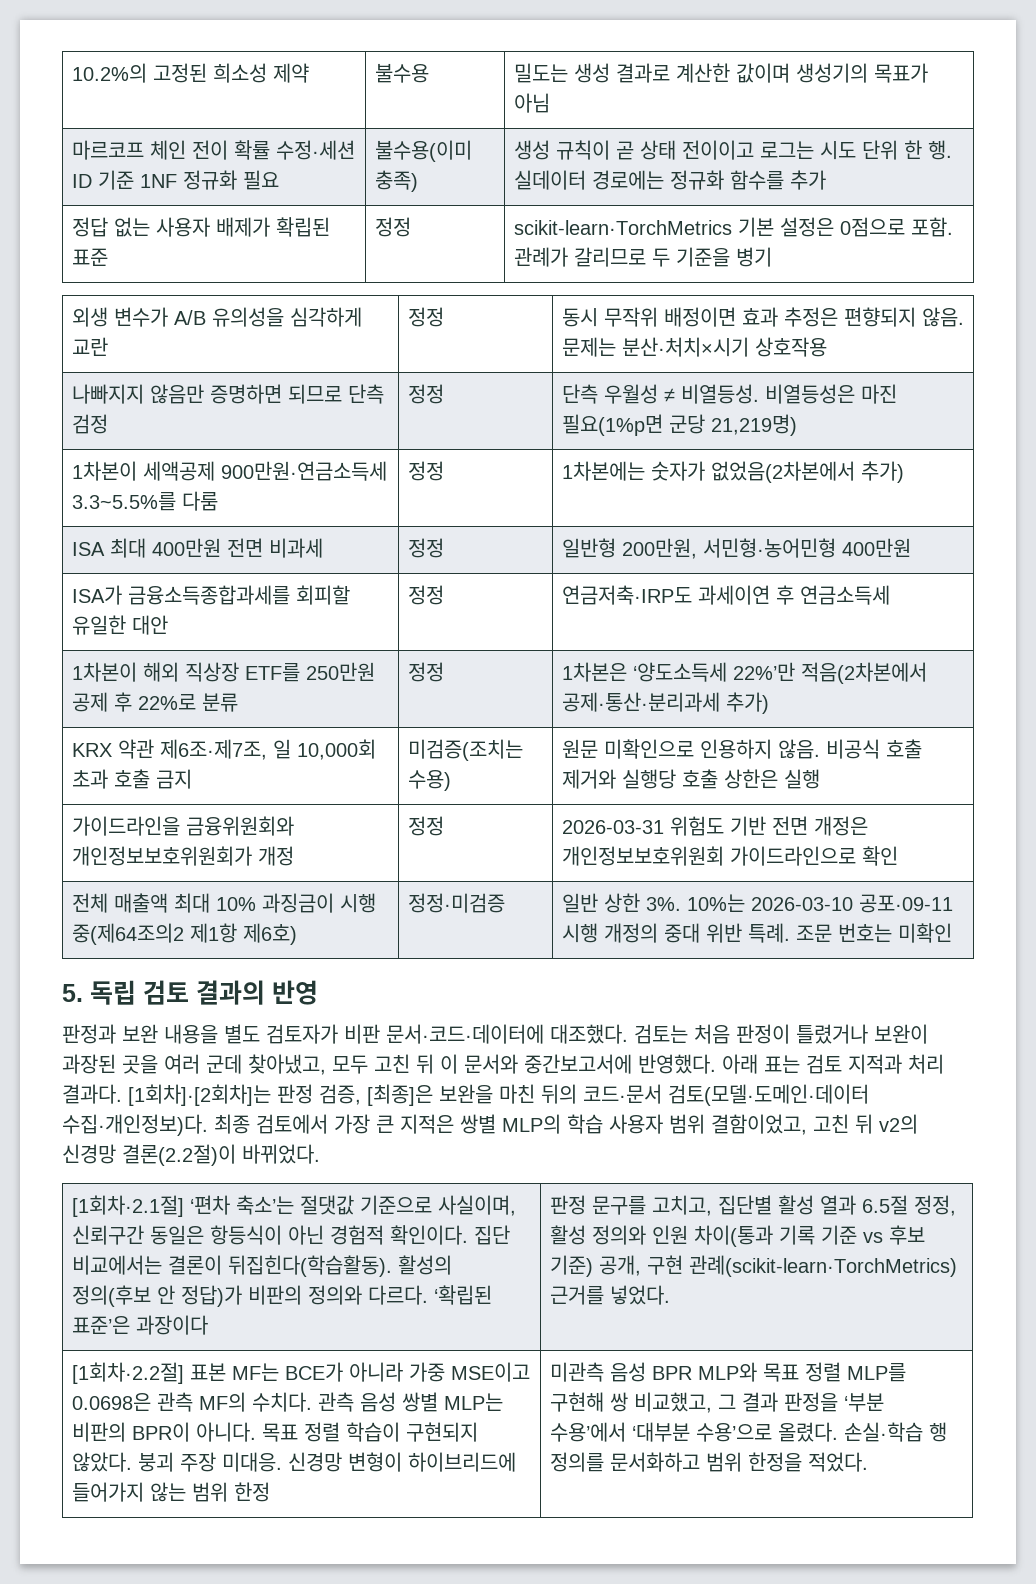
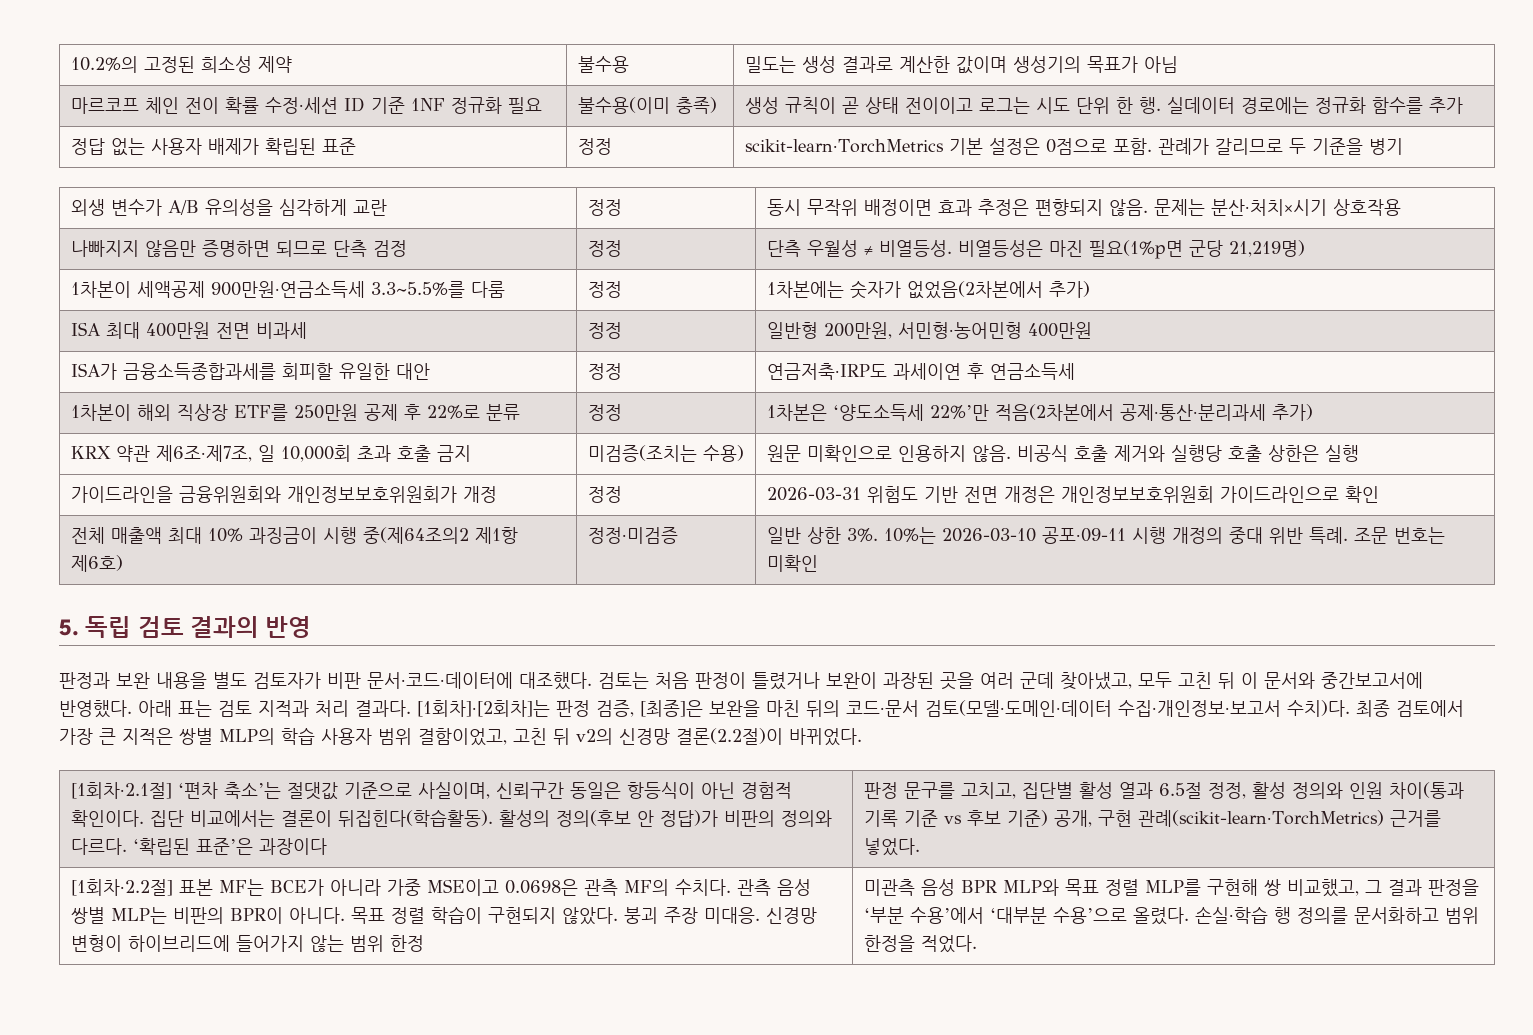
- [1회차]·[2회차]는 판정 검증, [최종]은 보완을 마친 뒤의 코드·문서 검토(모델·도메인·데이터 수집·개인정보)다.
+ [1회차]·[2회차]는 판정 검증, [최종]은 보완을 마친 뒤의 코드·문서 검토(모델·도메인·데이터 수집·개인정보·보고서 수치)다.

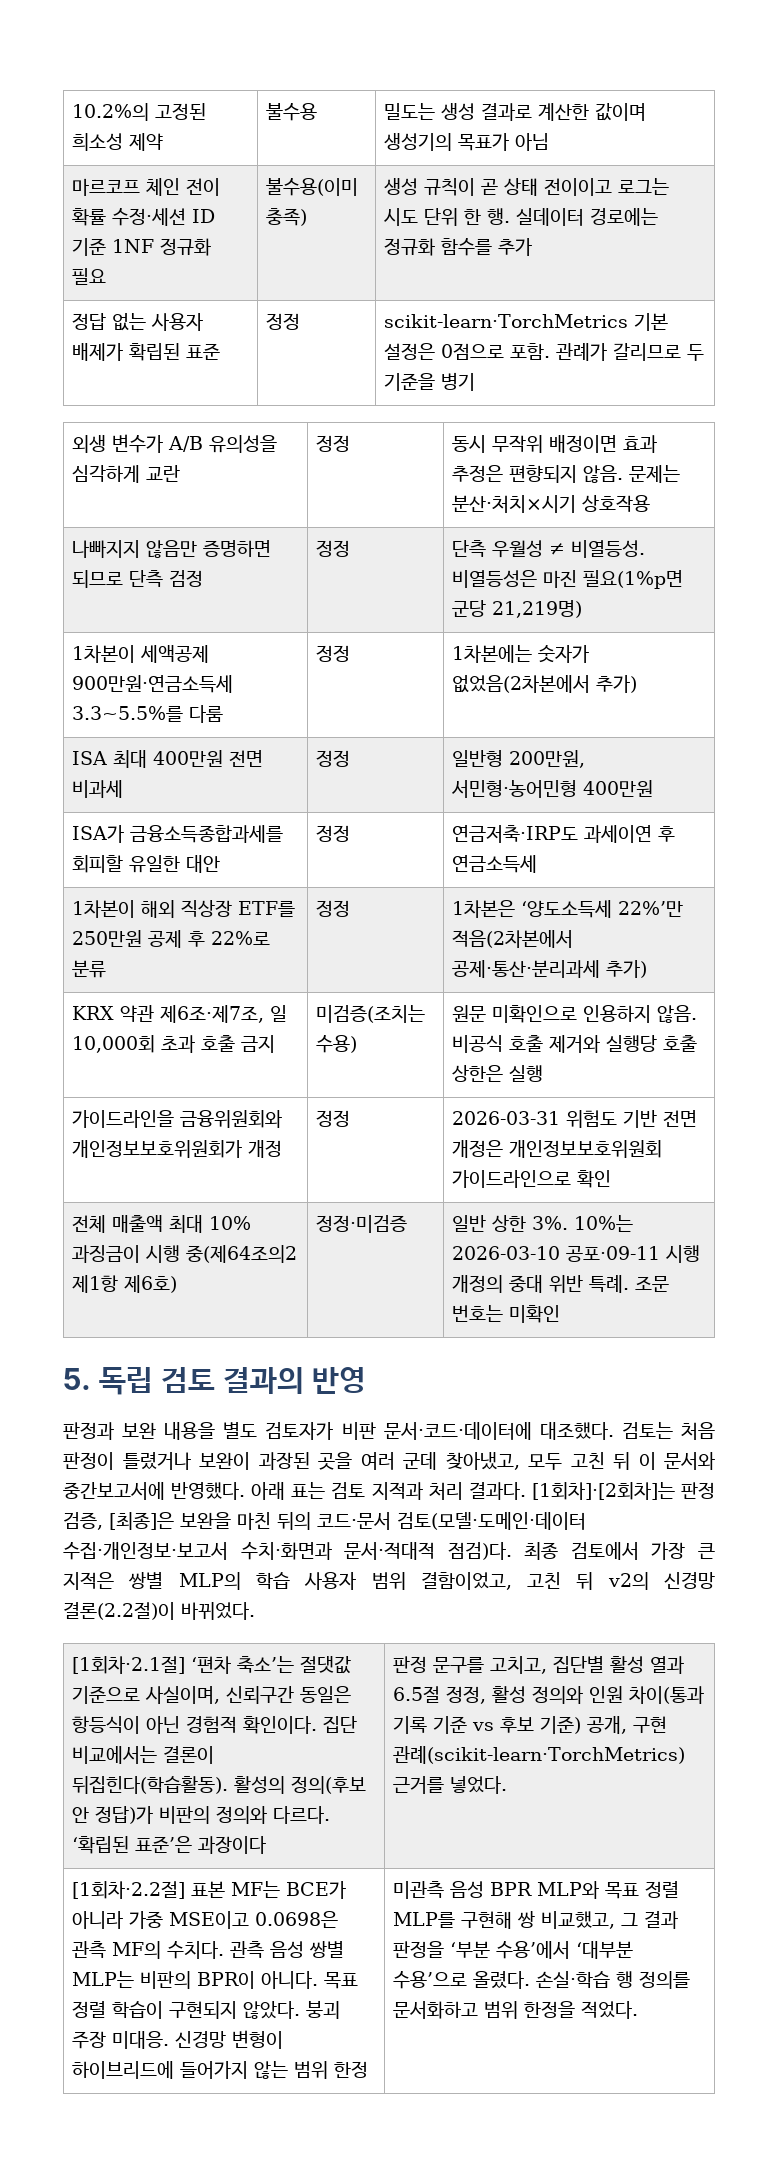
- [1회차]·[2회차]는 판정 검증, [최종]은 보완을 마친 뒤의 코드·문서 검토(모델·도메인·데이터 수집·개인정보·보고서 수치)다.
+ [1회차]·[2회차]는 판정 검증, [최종]은 보완을 마친 뒤의 코드·문서 검토(모델·도메인·데이터 수집·개인정보·보고서 수치·화면과 문서·적대적 점검)다.

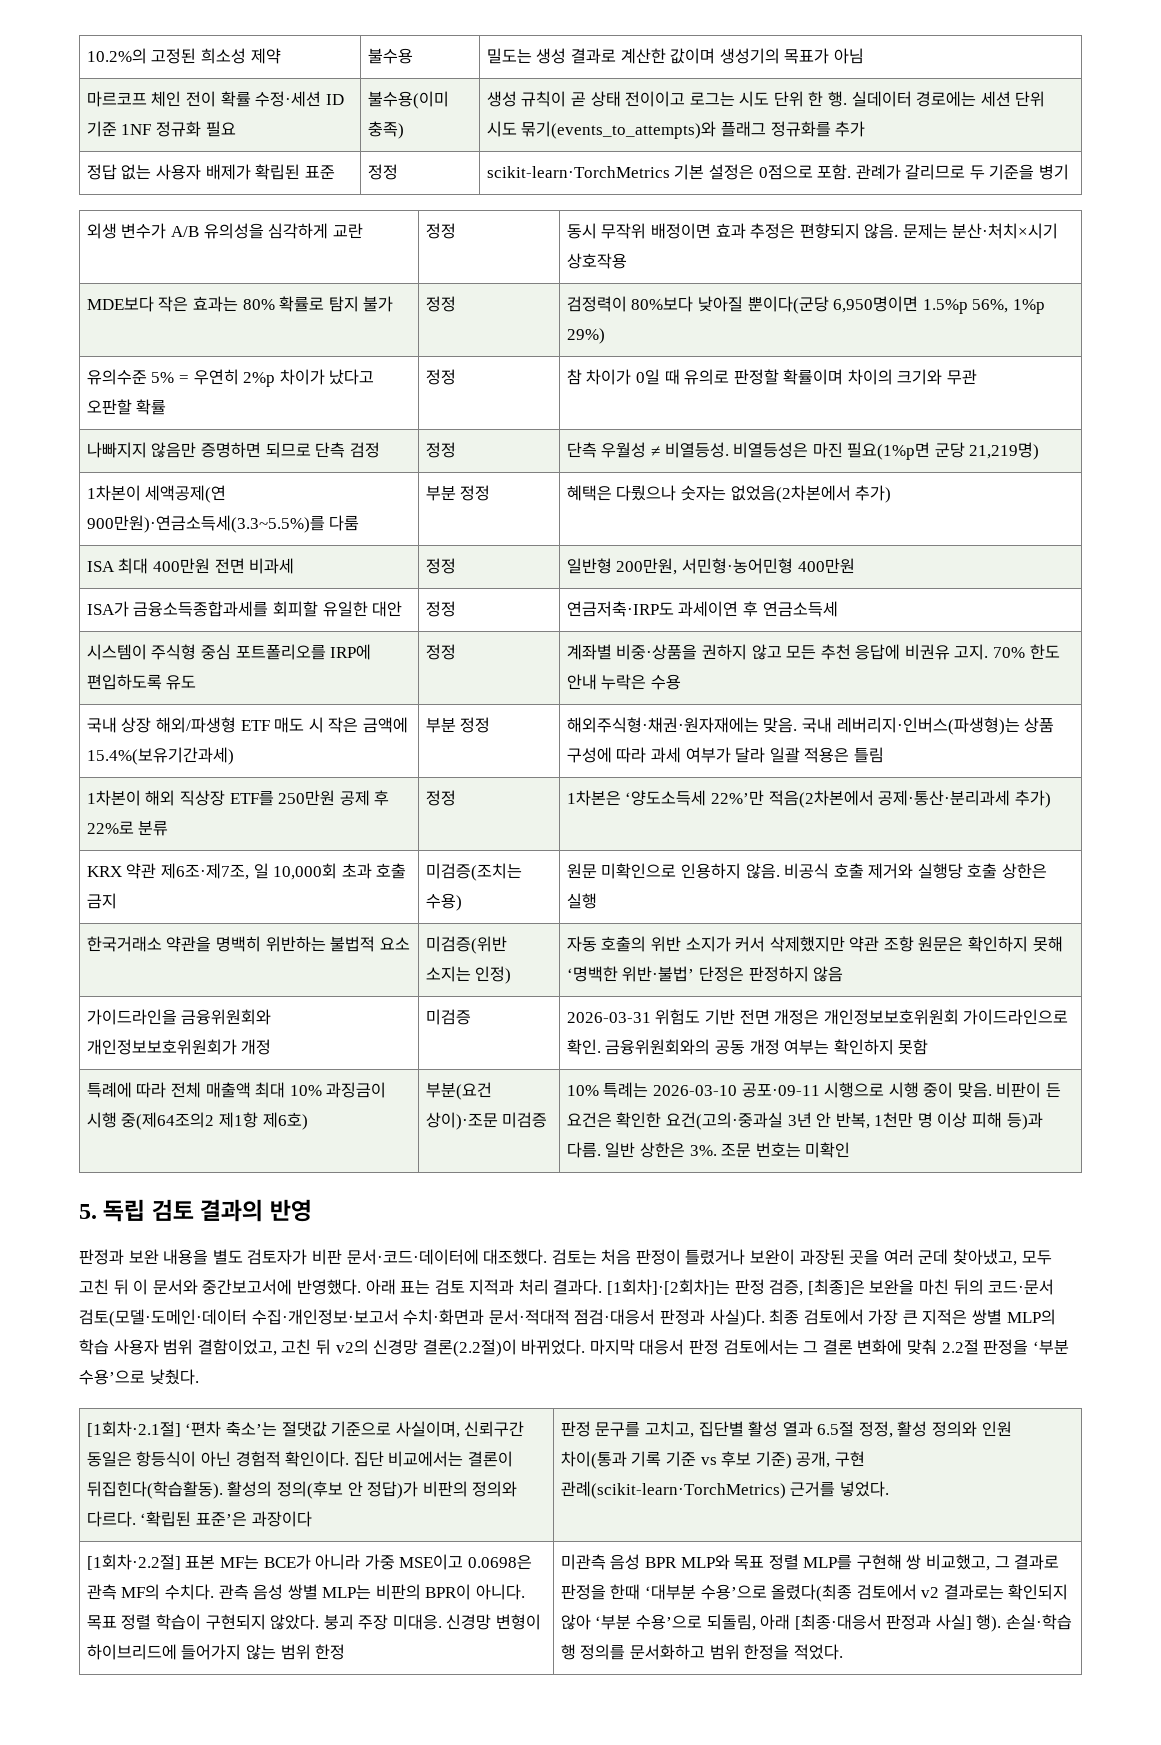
- 마르코프 체인 전이 확률 수정·세션 ID 기준 1NF 정규화 필요 | 불수용(이미 충족) | 생성 규칙이 곧 상태 전이이고 로그는 시도 단위 한 행. 실데이터 경로에는 정규화 함수를 추가
+ 마르코프 체인 전이 확률 수정·세션 ID 기준 1NF 정규화 필요 | 불수용(이미 충족) | 생성 규칙이 곧 상태 전이이고 로그는 시도 단위 한 행. 실데이터 경로에는 세션 단위 시도 묶기(events_to_attempts)와 플래그 정규화를 추가
+ MDE보다 작은 효과는 80% 확률로 탐지 불가 | 정정 | 검정력이 80%보다 낮아질 뿐이다(군당 6,950명이면 1.5%p 56%, 1%p 29%)
+ 유의수준 5% = 우연히 2%p 차이가 났다고 오판할 확률 | 정정 | 참 차이가 0일 때 유의로 판정할 확률이며 차이의 크기와 무관
- 1차본이 세액공제 900만원·연금소득세 3.3~5.5%를 다룸 | 정정 | 1차본에는 숫자가 없었음(2차본에서 추가)
+ 1차본이 세액공제(연 900만원)·연금소득세(3.3~5.5%)를 다룸 | 부분 정정 | 혜택은 다뤘으나 숫자는 없었음(2차본에서 추가)
+ 시스템이 주식형 중심 포트폴리오를 IRP에 편입하도록 유도 | 정정 | 계좌별 비중·상품을 권하지 않고 모든 추천 응답에 비권유 고지. 70% 한도 안내 누락은 수용
+ 국내 상장 해외/파생형 ETF 매도 시 작은 금액에 15.4%(보유기간과세) | 부분 정정 | 해외주식형·채권·원자재에는 맞음. 국내 레버리지·인버스(파생형)는 상품 구성에 따라 과세 여부가 달라 일괄 적용은 틀림
+ 한국거래소 약관을 명백히 위반하는 불법적 요소 | 미검증(위반 소지는 인정) | 자동 호출의 위반 소지가 커서 삭제했지만 약관 조항 원문은 확인하지 못해 ‘명백한 위반·불법’ 단정은 판정하지 않음
- 가이드라인을 금융위원회와 개인정보보호위원회가 개정 | 정정 | 2026-03-31 위험도 기반 전면 개정은 개인정보보호위원회 가이드라인으로 확인
- 전체 매출액 최대 10% 과징금이 시행 중(제64조의2 제1항 제6호) | 정정·미검증 | 일반 상한 3%. 10%는 2026-03-10 공포·09-11 시행 개정의 중대 위반 특례. 조문 번호는 미확인
+ 가이드라인을 금융위원회와 개인정보보호위원회가 개정 | 미검증 | 2026-03-31 위험도 기반 전면 개정은 개인정보보호위원회 가이드라인으로 확인. 금융위원회와의 공동 개정 여부는 확인하지 못함
+ 특례에 따라 전체 매출액 최대 10% 과징금이 시행 중(제64조의2 제1항 제6호) | 부분(요건 상이)·조문 미검증 | 10% 특례는 2026-03-10 공포·09-11 시행으로 시행 중이 맞음. 비판이 든 요건은 확인한 요건(고의·중과실 3년 안 반복, 1천만 명 이상 피해 등)과 다름. 일반 상한은 3%. 조문 번호는 미확인
- [1회차]·[2회차]는 판정 검증, [최종]은 보완을 마친 뒤의 코드·문서 검토(모델·도메인·데이터 수집·개인정보·보고서 수치·화면과 문서·적대적 점검)다.
+ [1회차]·[2회차]는 판정 검증, [최종]은 보완을 마친 뒤의 코드·문서 검토(모델·도메인·데이터 수집·개인정보·보고서 수치·화면과 문서·적대적 점검·대응서 판정과 사실)다.
+ 마지막 대응서 판정 검토에서는 그 결론 변화에 맞춰 2.2절 판정을 ‘부분 수용’으로 낮췄다.
- 미관측 음성 BPR MLP와 목표 정렬 MLP를 구현해 쌍 비교했고, 그 결과 판정을 ‘부분 수용’에서 ‘대부분 수용’으로 올렸다.
+ 미관측 음성 BPR MLP와 목표 정렬 MLP를 구현해 쌍 비교했고, 그 결과로 판정을 한때 ‘대부분 수용’으로 올렸다(최종 검토에서 v2 결과로는 확인되지 않아 ‘부분 수용’으로 되돌림, 아래 [최종·대응서 판정과 사실] 행).

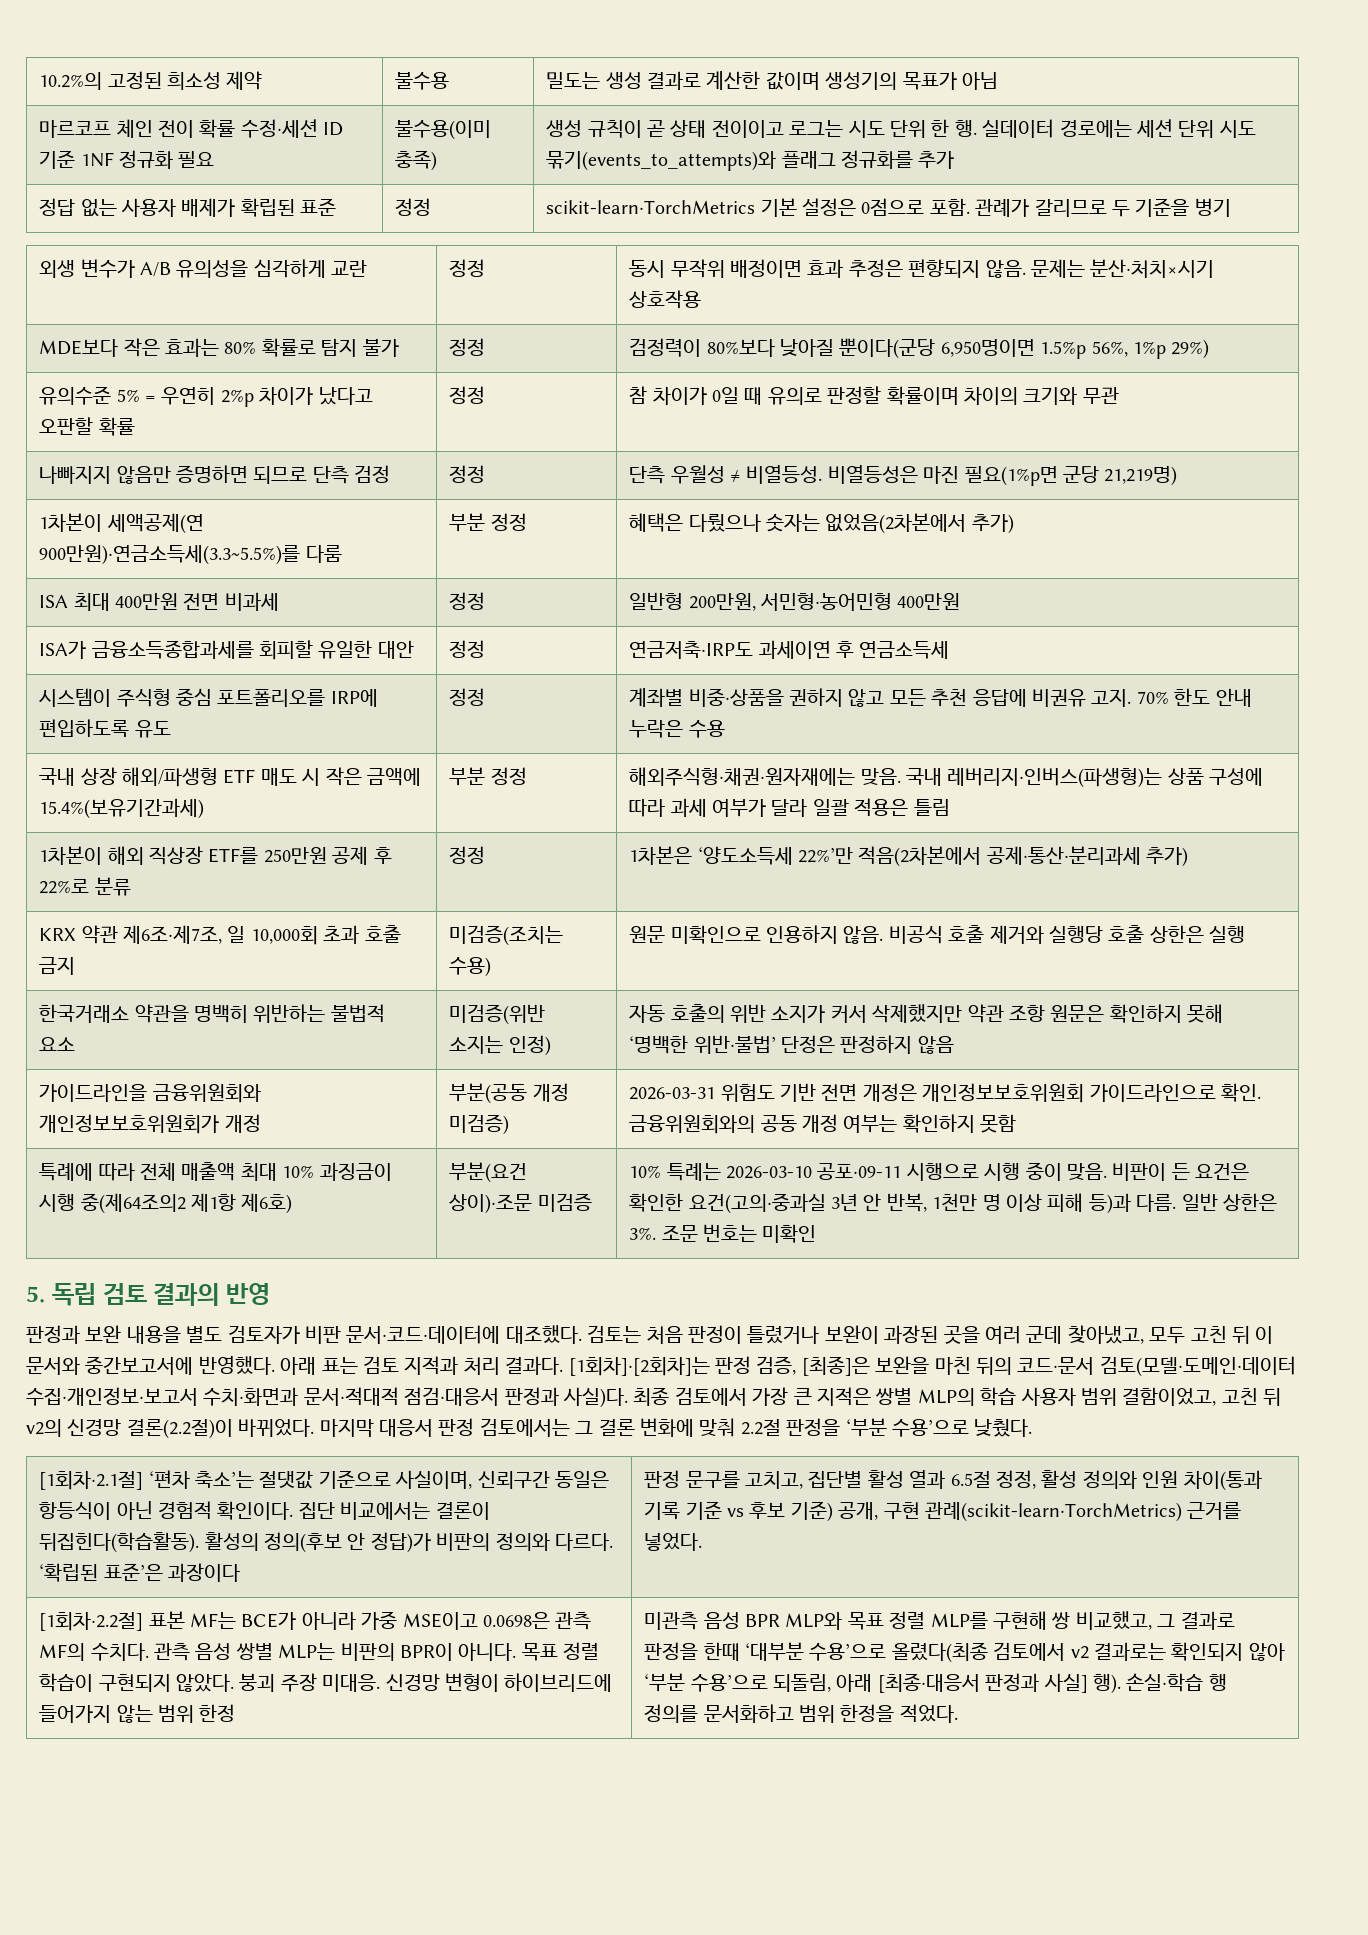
- 가이드라인을 금융위원회와 개인정보보호위원회가 개정 | 미검증 | 2026-03-31 위험도 기반 전면 개정은 개인정보보호위원회 가이드라인으로 확인. 금융위원회와의 공동 개정 여부는 확인하지 못함
+ 가이드라인을 금융위원회와 개인정보보호위원회가 개정 | 부분(공동 개정 미검증) | 2026-03-31 위험도 기반 전면 개정은 개인정보보호위원회 가이드라인으로 확인. 금융위원회와의 공동 개정 여부는 확인하지 못함

